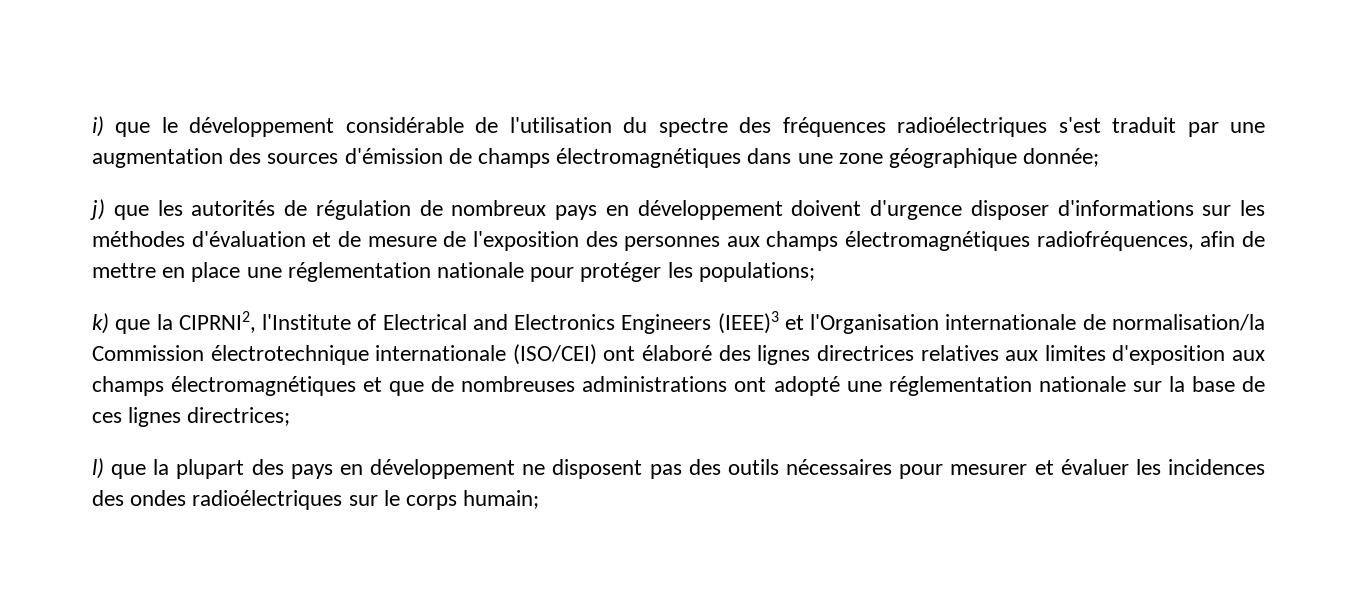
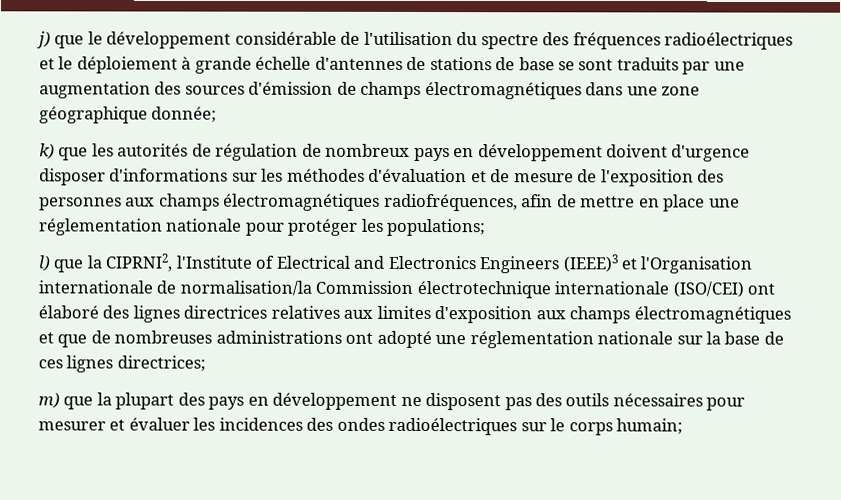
- i) que le développement considérable de l'utilisation du spectre des fréquences radioélectriques s'est traduit par une augmentation des sources d'émission de champs électromagnétiques dans une zone géographique donnée;
+ j) que le développement considérable de l'utilisation du spectre des fréquences radioélectriques et le déploiement à grande échelle d'antennes de stations de base se sont traduits par une augmentation des sources d'émission de champs électromagnétiques dans une zone géographique donnée;
- j) que les autorités de régulation de nombreux pays en développement doivent d'urgence disposer d'informations sur les méthodes d'évaluation et de mesure de l'exposition des personnes aux champs électromagnétiques radiofréquences, afin de mettre en place une réglementation nationale pour protéger les populations;
+ k) que les autorités de régulation de nombreux pays en développement doivent d'urgence disposer d'informations sur les méthodes d'évaluation et de mesure de l'exposition des personnes aux champs électromagnétiques radiofréquences, afin de mettre en place une réglementation nationale pour protéger les populations;
- k) que la CIPRNI2, l'Institute of Electrical and Electronics Engineers (IEEE)3 et l'Organisation internationale de normalisation/la Commission électrotechnique internationale (ISO/CEI) ont élaboré des lignes directrices relatives aux limites d'exposition aux champs électromagnétiques et que de nombreuses administrations ont adopté une réglementation nationale sur la base de ces lignes directrices;
+ l) que la CIPRNI2, l'Institute of Electrical and Electronics Engineers (IEEE)3 et l'Organisation internationale de normalisation/la Commission électrotechnique internationale (ISO/CEI) ont élaboré des lignes directrices relatives aux limites d'exposition aux champs électromagnétiques et que de nombreuses administrations ont adopté une réglementation nationale sur la base de ces lignes directrices;
- l) que la plupart des pays en développement ne disposent pas des outils nécessaires pour mesurer et évaluer les incidences des ondes radioélectriques sur le corps humain;
+ m) que la plupart des pays en développement ne disposent pas des outils nécessaires pour mesurer et évaluer les incidences des ondes radioélectriques sur le corps humain;

